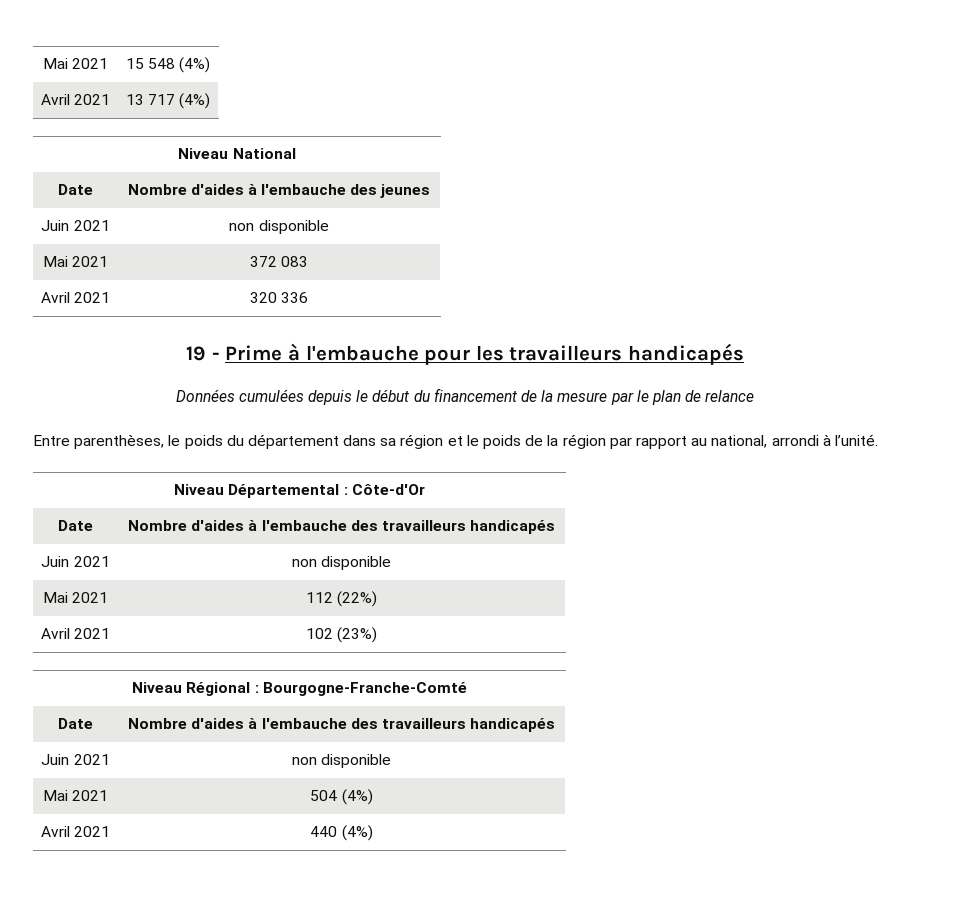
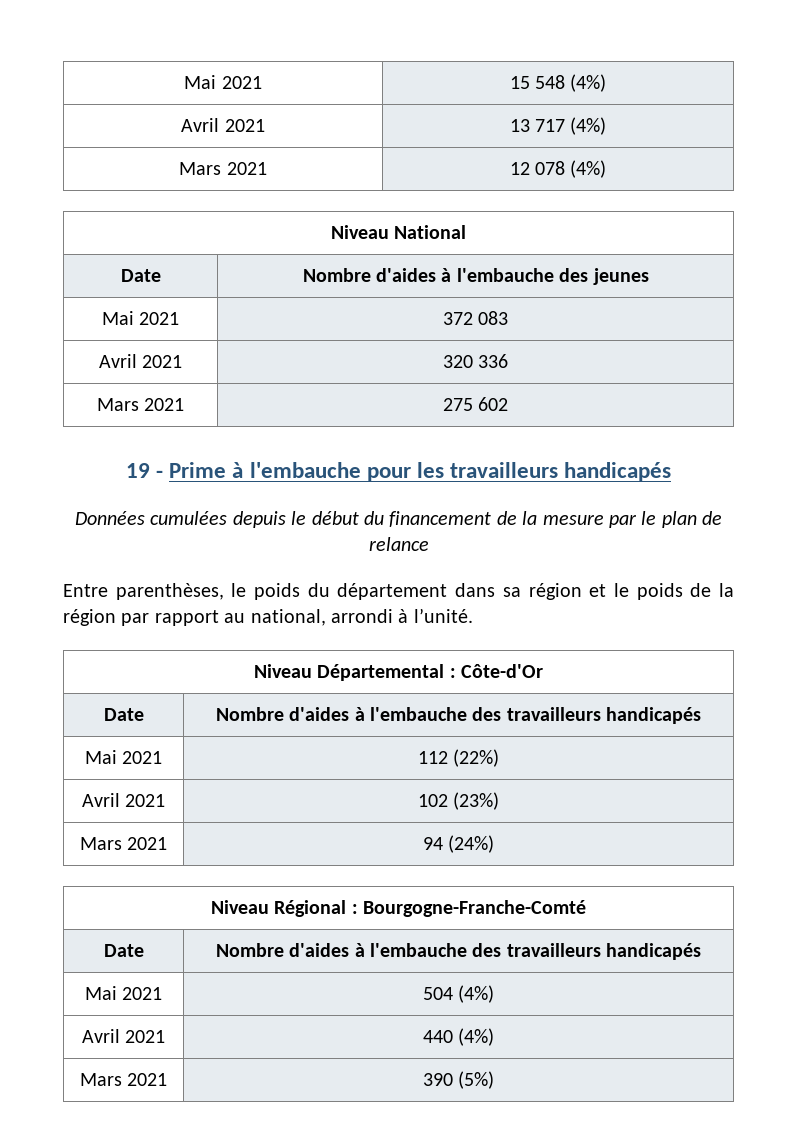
+ Mars 2021 | 12 078 (4%)
  Date | Nombre d'aides à l'embauche des jeunes
- Juin 2021 | non disponible
+ Mars 2021 | 275 602
  Niveau Départemental : Côte-d'Or
  Date | Nombre d'aides à l'embauche des travailleurs handicapés
- Juin 2021 | non disponible
+ Mars 2021 | 94 (24%)
  Niveau Régional : Bourgogne-Franche-Comté
  Date | Nombre d'aides à l'embauche des travailleurs handicapés
- Juin 2021 | non disponible
+ Mars 2021 | 390 (5%)

